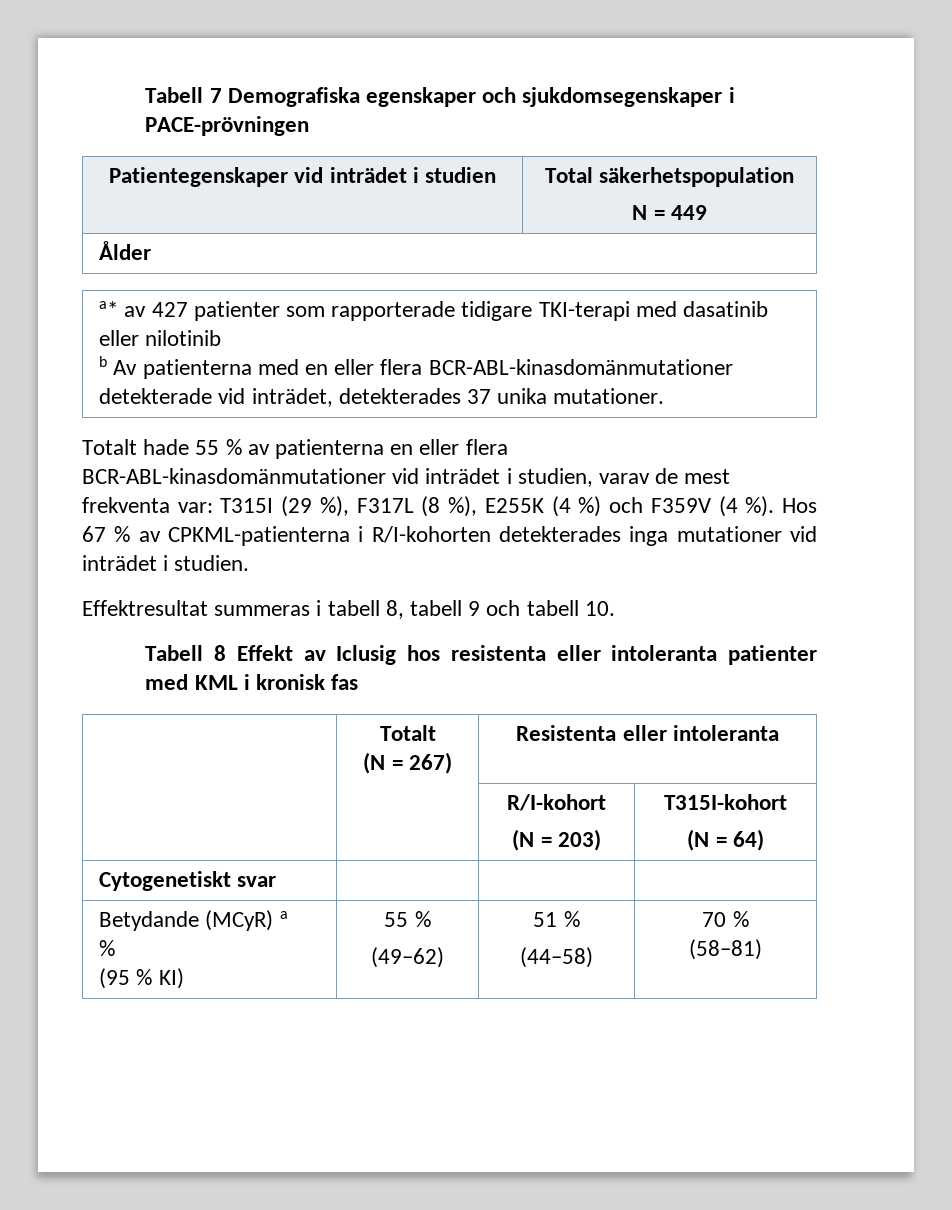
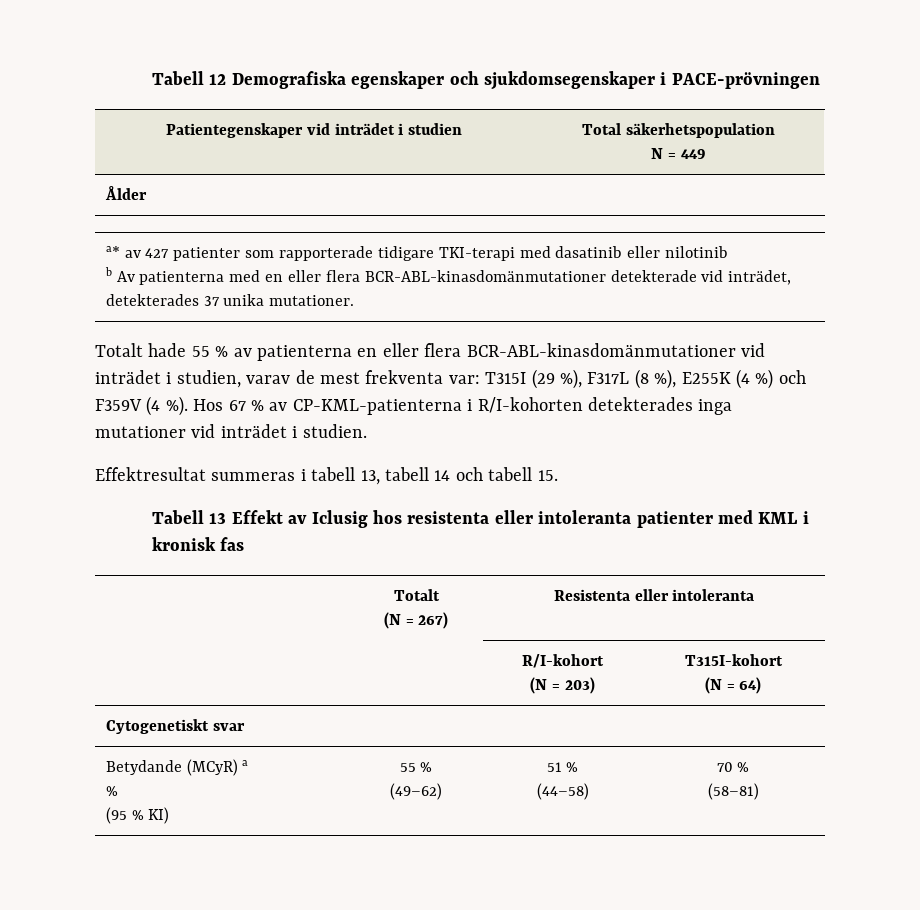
- Tabell 7 Demografiska egenskaper och sjukdomsegenskaper i PACE-prövningen
+ Tabell 12 Demografiska egenskaper och sjukdomsegenskaper i PACE-prövningen
- Hos 67 % av CPKML-patienterna i R/I-kohorten detekterades inga mutationer vid inträdet i studien.
+ Hos 67 % av CP-KML-patienterna i R/I-kohorten detekterades inga mutationer vid inträdet i studien.
- Effektresultat summeras i tabell 8, tabell 9 och tabell 10.
- Tabell 8 Effekt av Iclusig hos resistenta eller intoleranta patienter med KML i kronisk fas
+ Effektresultat summeras i tabell 13, tabell 14 och tabell 15.
+ Tabell 13 Effekt av Iclusig hos resistenta eller intoleranta patienter med KML i kronisk fas

